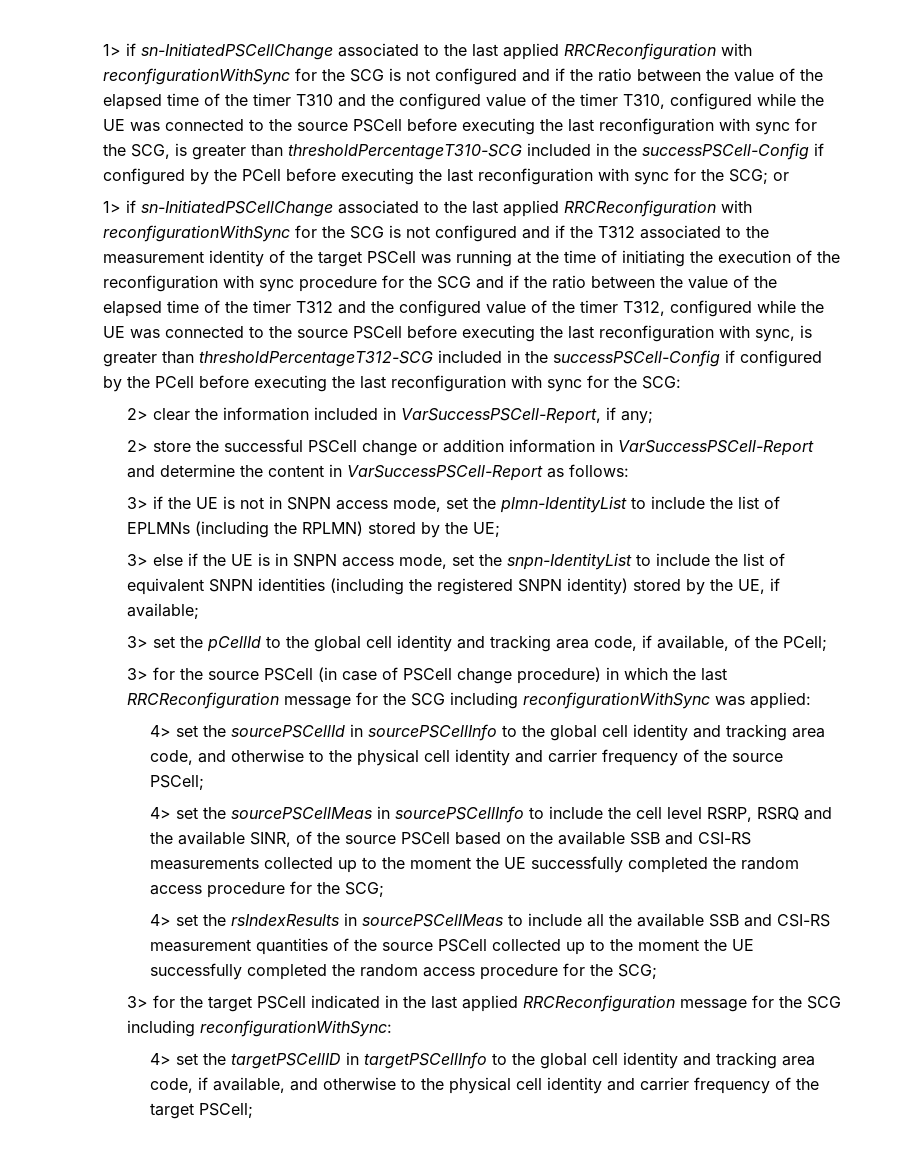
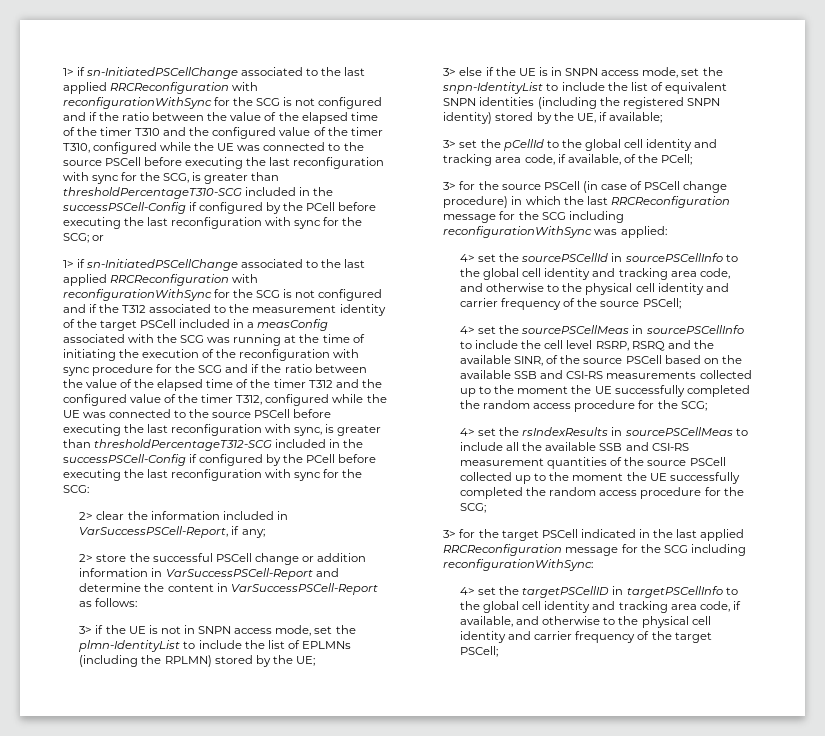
- 1> if sn-InitiatedPSCellChange associated to the last applied RRCReconfiguration with reconfigurationWithSync for the SCG is not configured and if the T312 associated to the measurement identity of the target PSCell was running at the time of initiating the execution of the reconfiguration with sync procedure for the SCG and if the ratio between the value of the elapsed time of the timer T312 and the configured value of the timer T312, configured while the UE was connected to the source PSCell before executing the last reconfiguration with sync, is greater than thresholdPercentageT312-SCG included in the successPSCell-Config if configured by the PCell before executing the last reconfiguration with sync for the SCG:
+ 1> if sn-InitiatedPSCellChange associated to the last applied RRCReconfiguration with reconfigurationWithSync for the SCG is not configured and if the T312 associated to the measurement identity of the target PSCell included in a measConfig associated with the SCG was running at the time of initiating the execution of the reconfiguration with sync procedure for the SCG and if the ratio between the value of the elapsed time of the timer T312 and the configured value of the timer T312, configured while the UE was connected to the source PSCell before executing the last reconfiguration with sync, is greater than thresholdPercentageT312-SCG included in the successPSCell-Config if configured by the PCell before executing the last reconfiguration with sync for the SCG:

